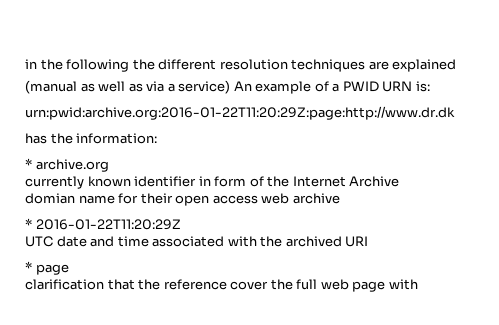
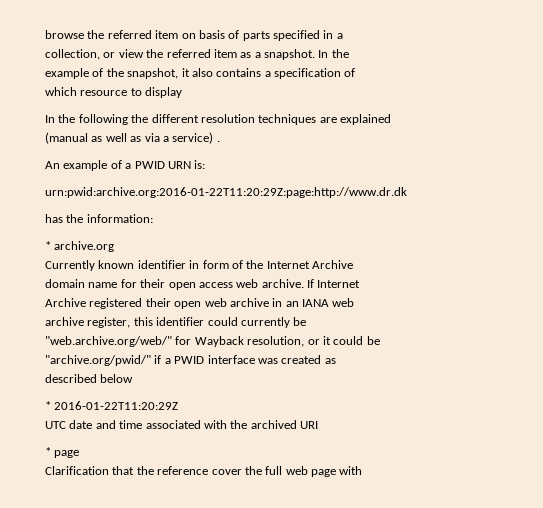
- in the following the different resolution techniques are explained
+ browse the referred item on basis of parts specified in a
+ collection, or view the referred item as a snapshot. In the
+ example of the snapshot, it also contains a specification of
+ which resource to display
+ In the following the different resolution techniques are explained
- (manual as well as via a service) An example of a PWID URN is:
+ (manual as well as via a service) .
+ An example of a PWID URN is:
- currently known identifier in form of the Internet Archive
+ Currently known identifier in form of the Internet Archive
- domian name for their open access web archive
+ domain name for their open access web archive. If Internet
+ Archive registered their open web archive in an IANA web
+ archive register, this identifier could currently be
+ "web.archive.org/web/" for Wayback resolution, or it could be
+ "archive.org/pwid/" if a PWID interface was created as
+ described below
- clarification that the reference cover the full web page with
+ Clarification that the reference cover the full web page with

